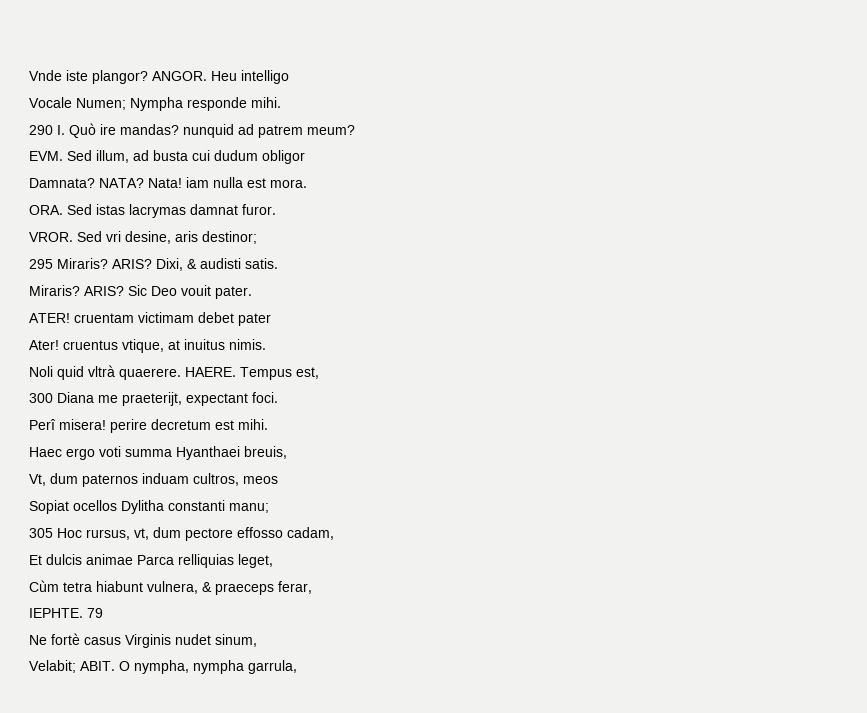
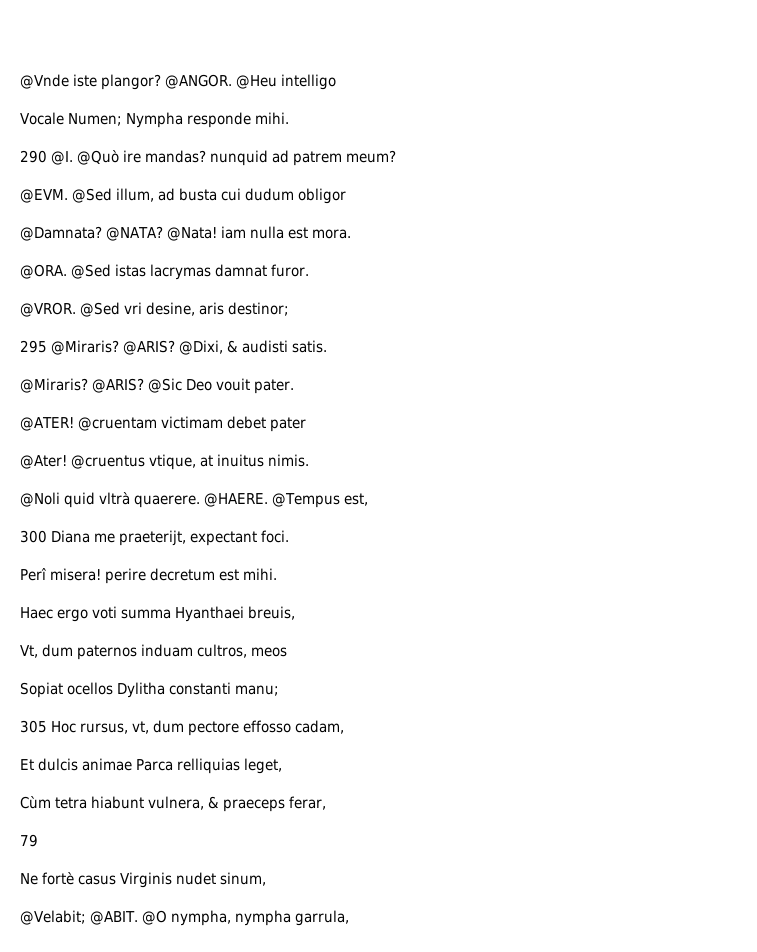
- Vnde iste plangor?
+ @Vnde iste plangor?
- ANGOR. Heu intelligo
+ @ANGOR. @Heu intelligo
- 290 I. Quò ire mandas? nunquid ad patrem meum?
+ 290 @I. @Quò ire mandas? nunquid ad patrem meum?
- EVM. Sed illum, ad busta cui dudum obligor
+ @EVM. @Sed illum, ad busta cui dudum obligor
- Damnata? NATA? Nata! iam nulla est mora.
+ @Damnata? @NATA? @Nata! iam nulla est mora.
- ORA. Sed istas lacrymas damnat furor.
+ @ORA. @Sed istas lacrymas damnat furor.
- VROR. Sed vri desine, aris destinor;
+ @VROR. @Sed vri desine, aris destinor;
- 295 Miraris? ARIS? Dixi, & audisti satis.
+ 295 @Miraris? @ARIS? @Dixi, & audisti satis.
- Miraris? ARIS? Sic Deo vouit pater.
+ @Miraris? @ARIS? @Sic Deo vouit pater.
- ATER! cruentam victimam debet pater
+ @ATER! @cruentam victimam debet pater
- Ater! cruentus vtique, at inuitus nimis.
+ @Ater! @cruentus vtique, at inuitus nimis.
- Noli quid vltrà quaerere.
+ @Noli quid vltrà quaerere.
- HAERE. Tempus est,
+ @HAERE. @Tempus est,
- IEPHTE.
- Velabit; ABIT. O nympha, nympha garrula,
+ @Velabit; @ABIT. @O nympha, nympha garrula,

